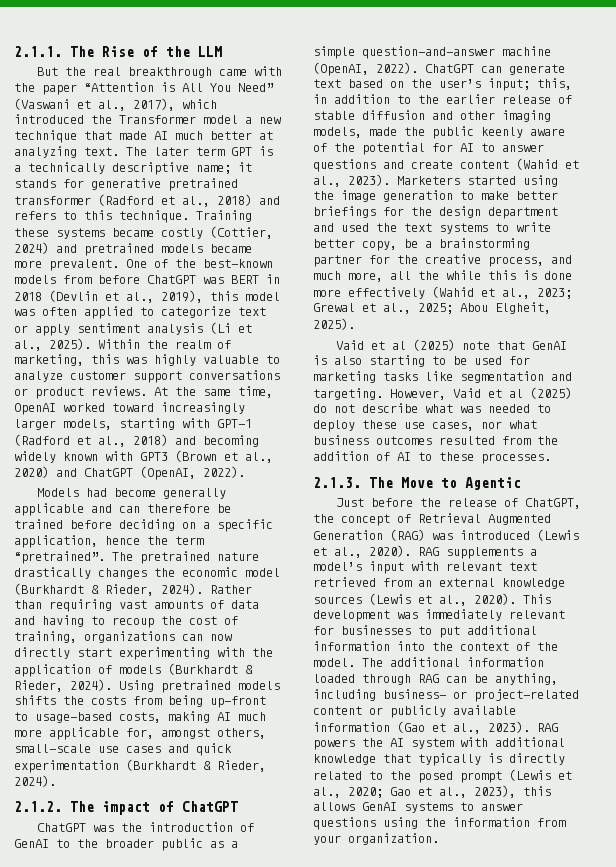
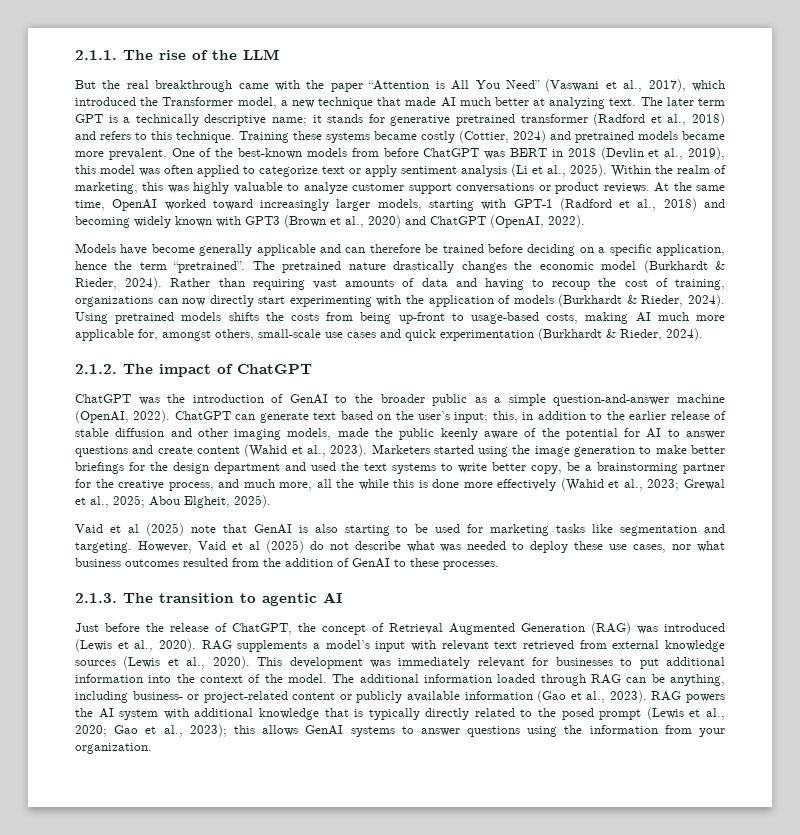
- 2.1.1. The Rise of the LLM
+ 2.1.1. The rise of the LLM
- But the real breakthrough came with the paper “Attention is All You Need” (Vaswani et al., 2017), which introduced the Transformer model a new technique that made AI much better at analyzing text.
+ But the real breakthrough came with the paper “Attention is All You Need” (Vaswani et al., 2017), which introduced the Transformer model, a new technique that made AI much better at analyzing text.
- Models had become generally applicable and can therefore be trained before deciding on a specific application, hence the term “pretrained”.
+ Models have become generally applicable and can therefore be trained before deciding on a specific application, hence the term “pretrained”.
- However, Vaid et al (2025) do not describe what was needed to deploy these use cases, nor what business outcomes resulted from the addition of AI to these processes.
+ However, Vaid et al (2025) do not describe what was needed to deploy these use cases, nor what business outcomes resulted from the addition of GenAI to these processes.
- 2.1.3. The Move to Agentic
+ 2.1.3. The transition to agentic AI
- RAG supplements a model’s input with relevant text retrieved from an external knowledge sources (Lewis et al., 2020).
+ RAG supplements a model’s input with relevant text retrieved from external knowledge sources (Lewis et al., 2020).
- RAG powers the AI system with additional knowledge that typically is directly related to the posed prompt (Lewis et al., 2020; Gao et al., 2023), this allows GenAI systems to answer questions using the information from your organization.
+ RAG powers the AI system with additional knowledge that is typically directly related to the posed prompt (Lewis et al., 2020; Gao et al., 2023); this allows GenAI systems to answer questions using the information from your organization.

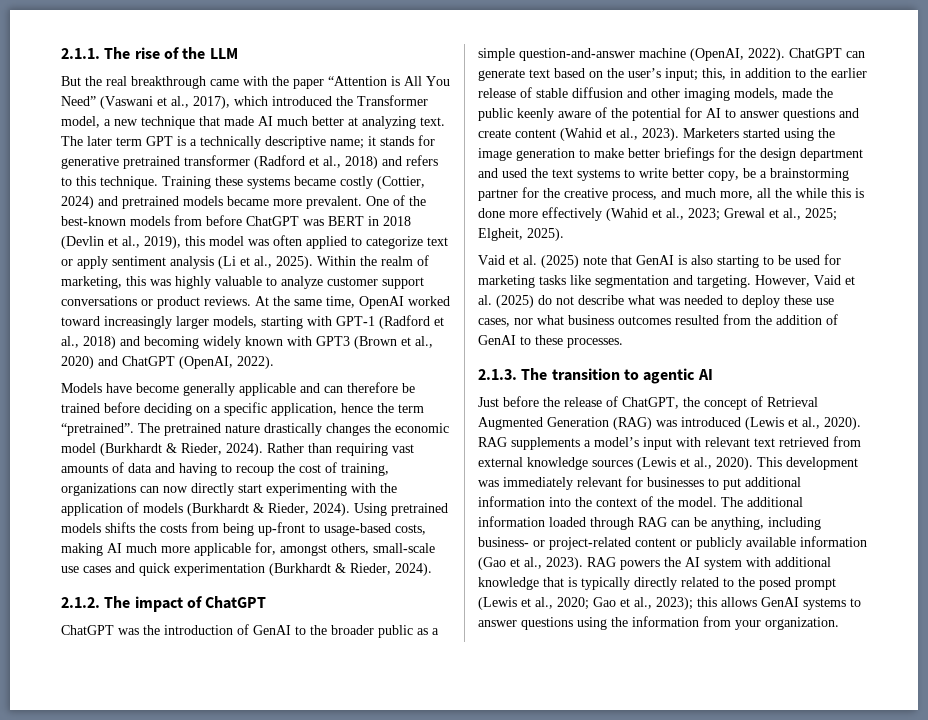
- Marketers started using the image generation to make better briefings for the design department and used the text systems to write better copy, be a brainstorming partner for the creative process, and much more, all the while this is done more effectively (Wahid et al., 2023; Grewal et al., 2025; Abou Elgheit, 2025).
+ Marketers started using the image generation to make better briefings for the design department and used the text systems to write better copy, be a brainstorming partner for the creative process, and much more, all the while this is done more effectively (Wahid et al., 2023; Grewal et al., 2025; Elgheit, 2025).
- Vaid et al (2025) note that GenAI is also starting to be used for marketing tasks like segmentation and targeting.
+ Vaid et al. (2025) note that GenAI is also starting to be used for marketing tasks like segmentation and targeting.
- However, Vaid et al (2025) do not describe what was needed to deploy these use cases, nor what business outcomes resulted from the addition of GenAI to these processes.
+ However, Vaid et al. (2025) do not describe what was needed to deploy these use cases, nor what business outcomes resulted from the addition of GenAI to these processes.

